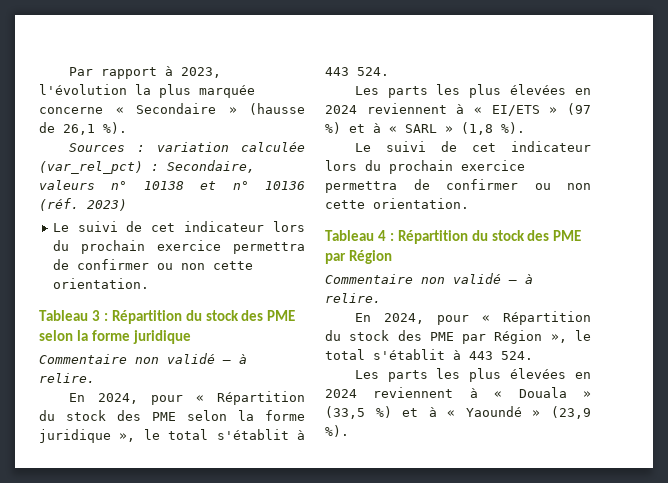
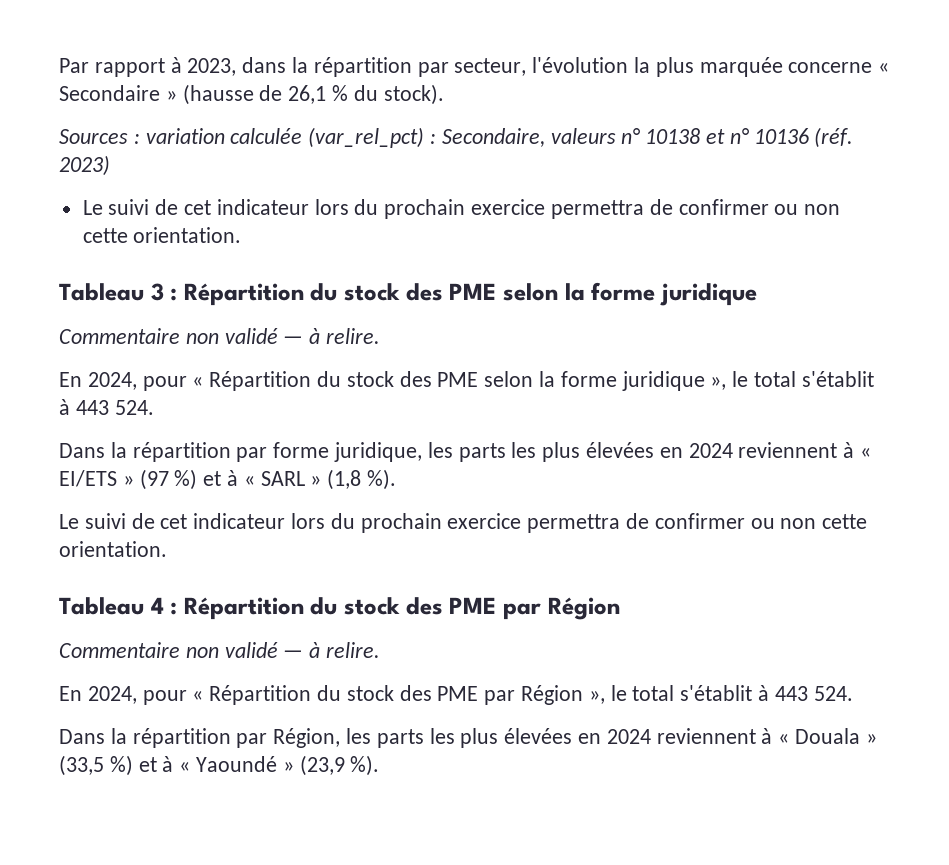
- Par rapport à 2023, l'évolution la plus marquée concerne « Secondaire » (hausse de 26,1 %).
+ Par rapport à 2023, dans la répartition par secteur, l'évolution la plus marquée concerne « Secondaire » (hausse de 26,1 % du stock).
- Les parts les plus élevées en 2024 reviennent à « EI/ETS » (97 %) et à « SARL » (1,8 %).
+ Dans la répartition par forme juridique, les parts les plus élevées en 2024 reviennent à « EI/ETS » (97 %) et à « SARL » (1,8 %).
- Les parts les plus élevées en 2024 reviennent à « Douala » (33,5 %) et à « Yaoundé » (23,9 %).
+ Dans la répartition par Région, les parts les plus élevées en 2024 reviennent à « Douala » (33,5 %) et à « Yaoundé » (23,9 %).

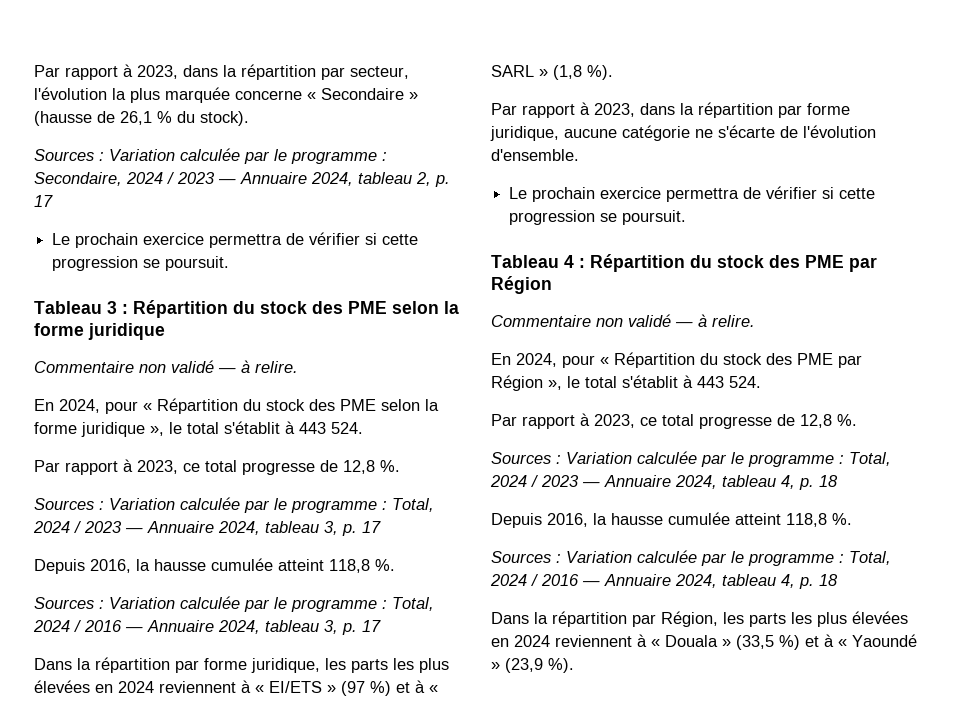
- Sources : variation calculée (var_rel_pct) : Secondaire, valeurs n° 10138 et n° 10136 (réf. 2023)
- Le suivi de cet indicateur lors du prochain exercice permettra de confirmer ou non cette orientation.
+ Sources : Variation calculée par le programme : Secondaire, 2024 / 2023 — Annuaire 2024, tableau 2, p. 17
+ Le prochain exercice permettra de vérifier si cette progression se poursuit.
  En 2024, pour « Répartition du stock des PME selon la forme juridique », le total s'établit à 443 524.
+ Par rapport à 2023, ce total progresse de 12,8 %.
+ Sources : Variation calculée par le programme : Total, 2024 / 2023 — Annuaire 2024, tableau 3, p. 17
+ Depuis 2016, la hausse cumulée atteint 118,8 %.
+ Sources : Variation calculée par le programme : Total, 2024 / 2016 — Annuaire 2024, tableau 3, p. 17
  Dans la répartition par forme juridique, les parts les plus élevées en 2024 reviennent à « EI/ETS » (97 %) et à « SARL » (1,8 %).
- Le suivi de cet indicateur lors du prochain exercice permettra de confirmer ou non cette orientation.
+ Par rapport à 2023, dans la répartition par forme juridique, aucune catégorie ne s'écarte de l'évolution d'ensemble.
+ Le prochain exercice permettra de vérifier si cette progression se poursuit.
  En 2024, pour « Répartition du stock des PME par Région », le total s'établit à 443 524.
+ Par rapport à 2023, ce total progresse de 12,8 %.
+ Sources : Variation calculée par le programme : Total, 2024 / 2023 — Annuaire 2024, tableau 4, p. 18
+ Depuis 2016, la hausse cumulée atteint 118,8 %.
+ Sources : Variation calculée par le programme : Total, 2024 / 2016 — Annuaire 2024, tableau 4, p. 18

